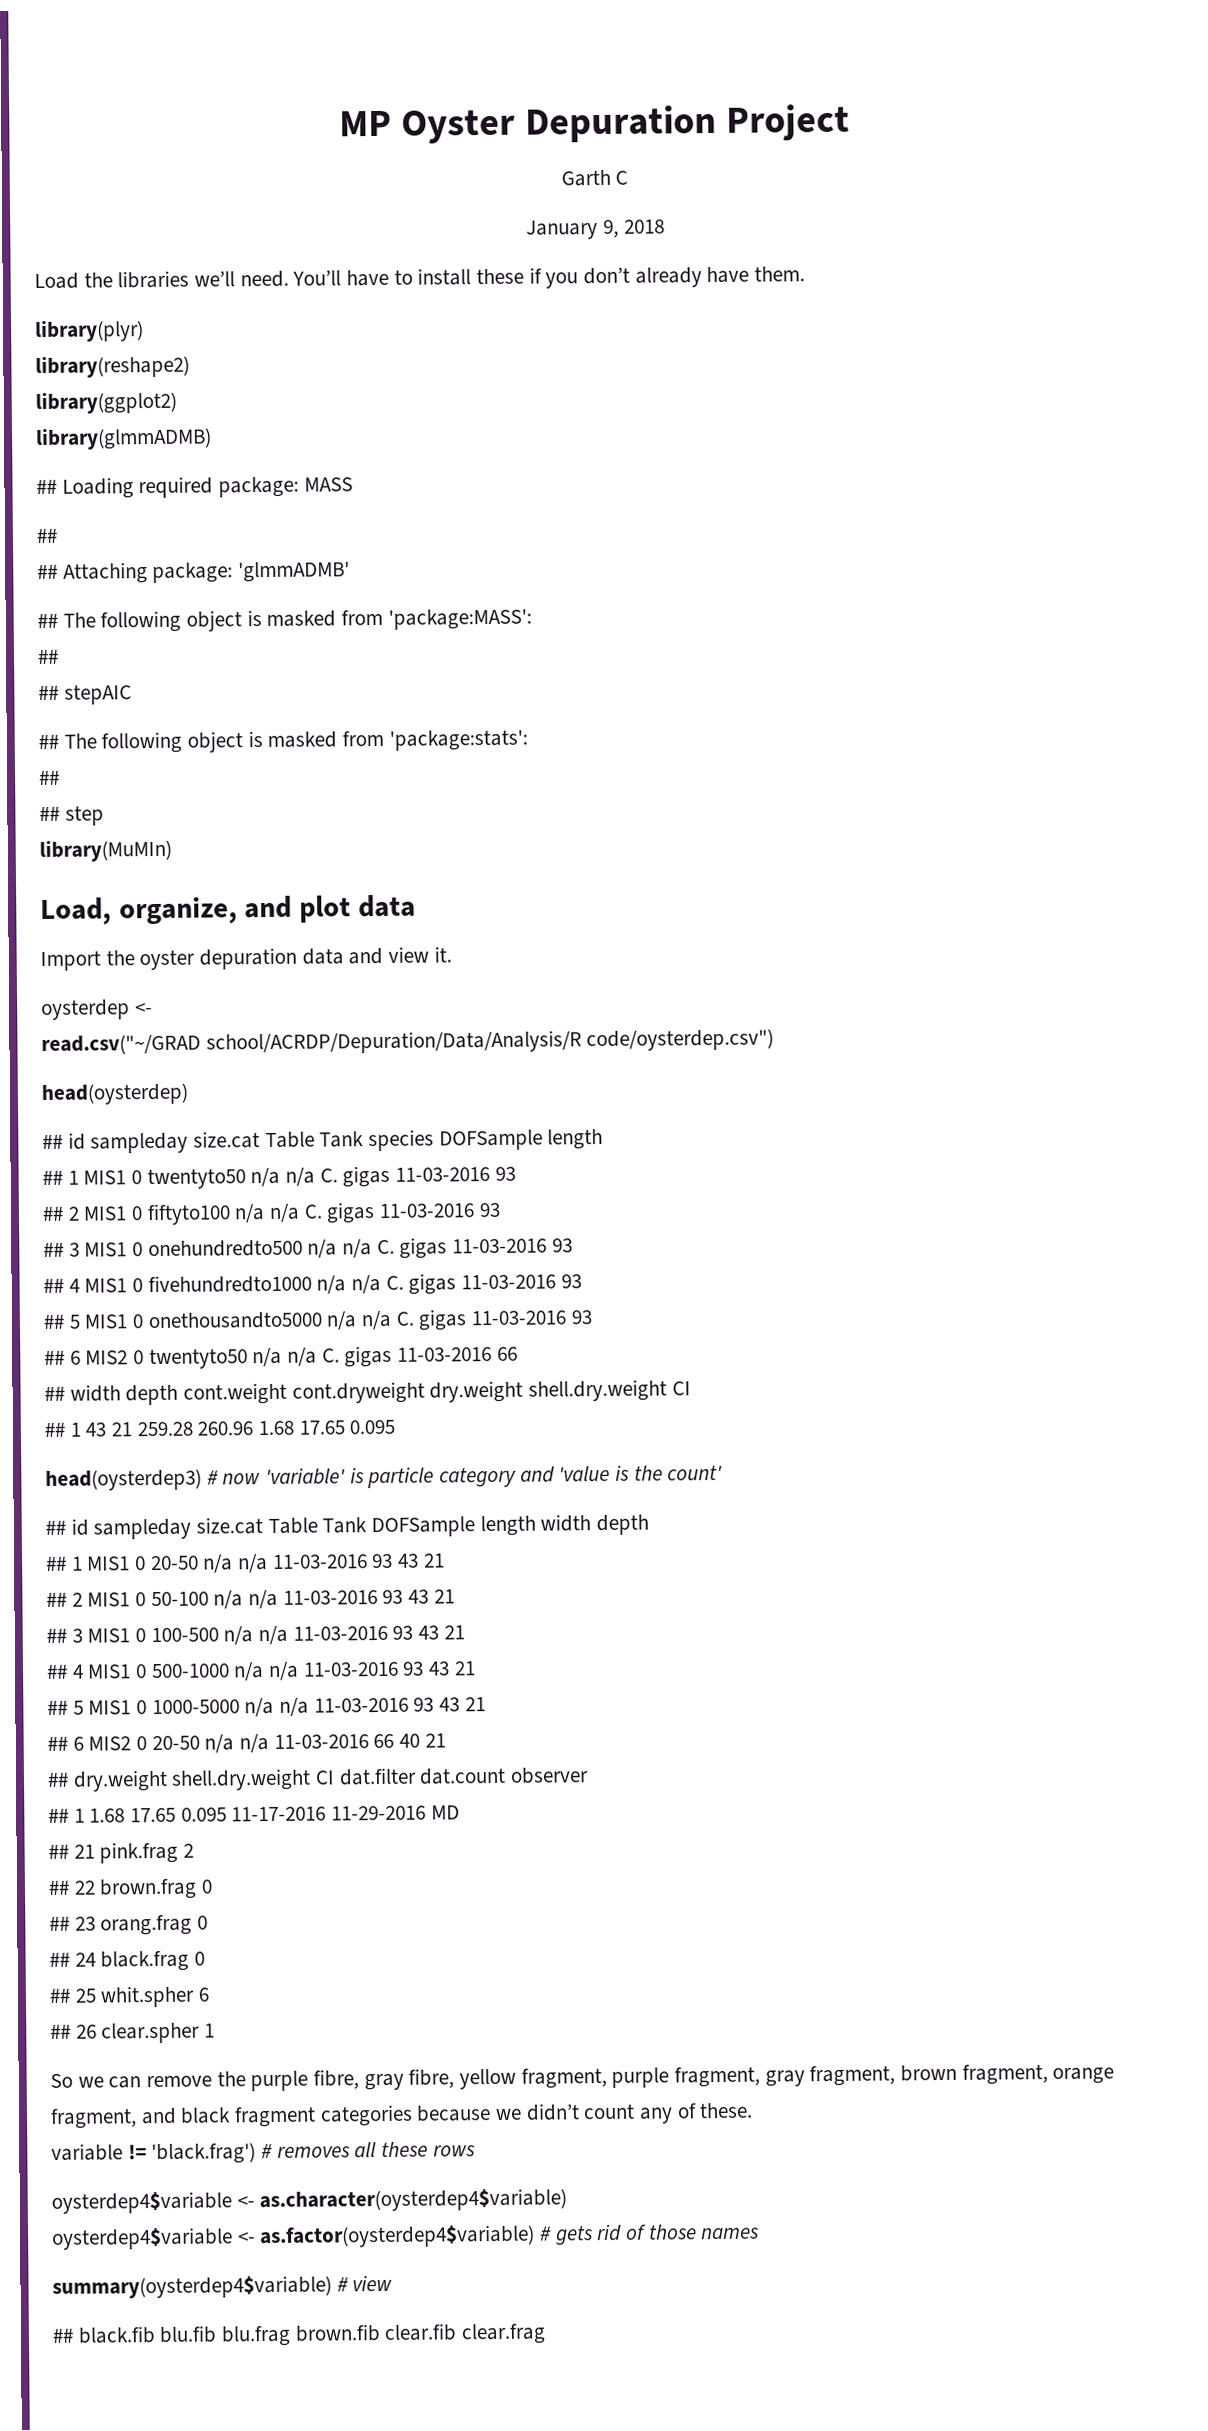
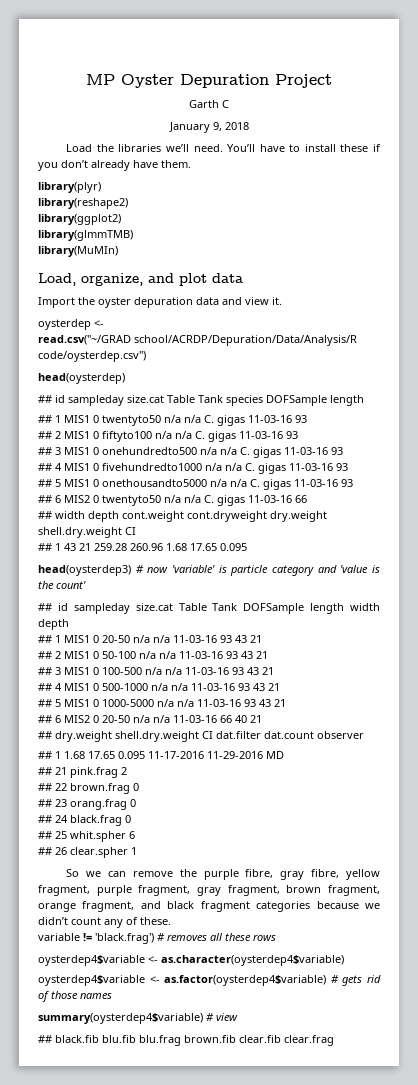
- library(glmmADMB)
- ## Loading required package: MASS
- ##
- ## Attaching package: 'glmmADMB'
- ## The following object is masked from 'package:MASS':
- ##
- ## stepAIC
- ## The following object is masked from 'package:stats':
- ##
- ## step
+ library(glmmTMB)
- ## 1 MIS1 0 twentyto50 n/a n/a C. gigas 11-03-2016 93
+ ## 1 MIS1 0 twentyto50 n/a n/a C. gigas 11-03-16 93
- ## 2 MIS1 0 fiftyto100 n/a n/a C. gigas 11-03-2016 93
+ ## 2 MIS1 0 fiftyto100 n/a n/a C. gigas 11-03-16 93
- ## 3 MIS1 0 onehundredto500 n/a n/a C. gigas 11-03-2016 93
+ ## 3 MIS1 0 onehundredto500 n/a n/a C. gigas 11-03-16 93
- ## 4 MIS1 0 fivehundredto1000 n/a n/a C. gigas 11-03-2016 93
+ ## 4 MIS1 0 fivehundredto1000 n/a n/a C. gigas 11-03-16 93
- ## 5 MIS1 0 onethousandto5000 n/a n/a C. gigas 11-03-2016 93
+ ## 5 MIS1 0 onethousandto5000 n/a n/a C. gigas 11-03-16 93
- ## 6 MIS2 0 twentyto50 n/a n/a C. gigas 11-03-2016 66
+ ## 6 MIS2 0 twentyto50 n/a n/a C. gigas 11-03-16 66
- ## 1 MIS1 0 20-50 n/a n/a 11-03-2016 93 43 21
+ ## 1 MIS1 0 20-50 n/a n/a 11-03-16 93 43 21
- ## 2 MIS1 0 50-100 n/a n/a 11-03-2016 93 43 21
+ ## 2 MIS1 0 50-100 n/a n/a 11-03-16 93 43 21
- ## 3 MIS1 0 100-500 n/a n/a 11-03-2016 93 43 21
+ ## 3 MIS1 0 100-500 n/a n/a 11-03-16 93 43 21
- ## 4 MIS1 0 500-1000 n/a n/a 11-03-2016 93 43 21
+ ## 4 MIS1 0 500-1000 n/a n/a 11-03-16 93 43 21
- ## 5 MIS1 0 1000-5000 n/a n/a 11-03-2016 93 43 21
+ ## 5 MIS1 0 1000-5000 n/a n/a 11-03-16 93 43 21
- ## 6 MIS2 0 20-50 n/a n/a 11-03-2016 66 40 21
+ ## 6 MIS2 0 20-50 n/a n/a 11-03-16 66 40 21

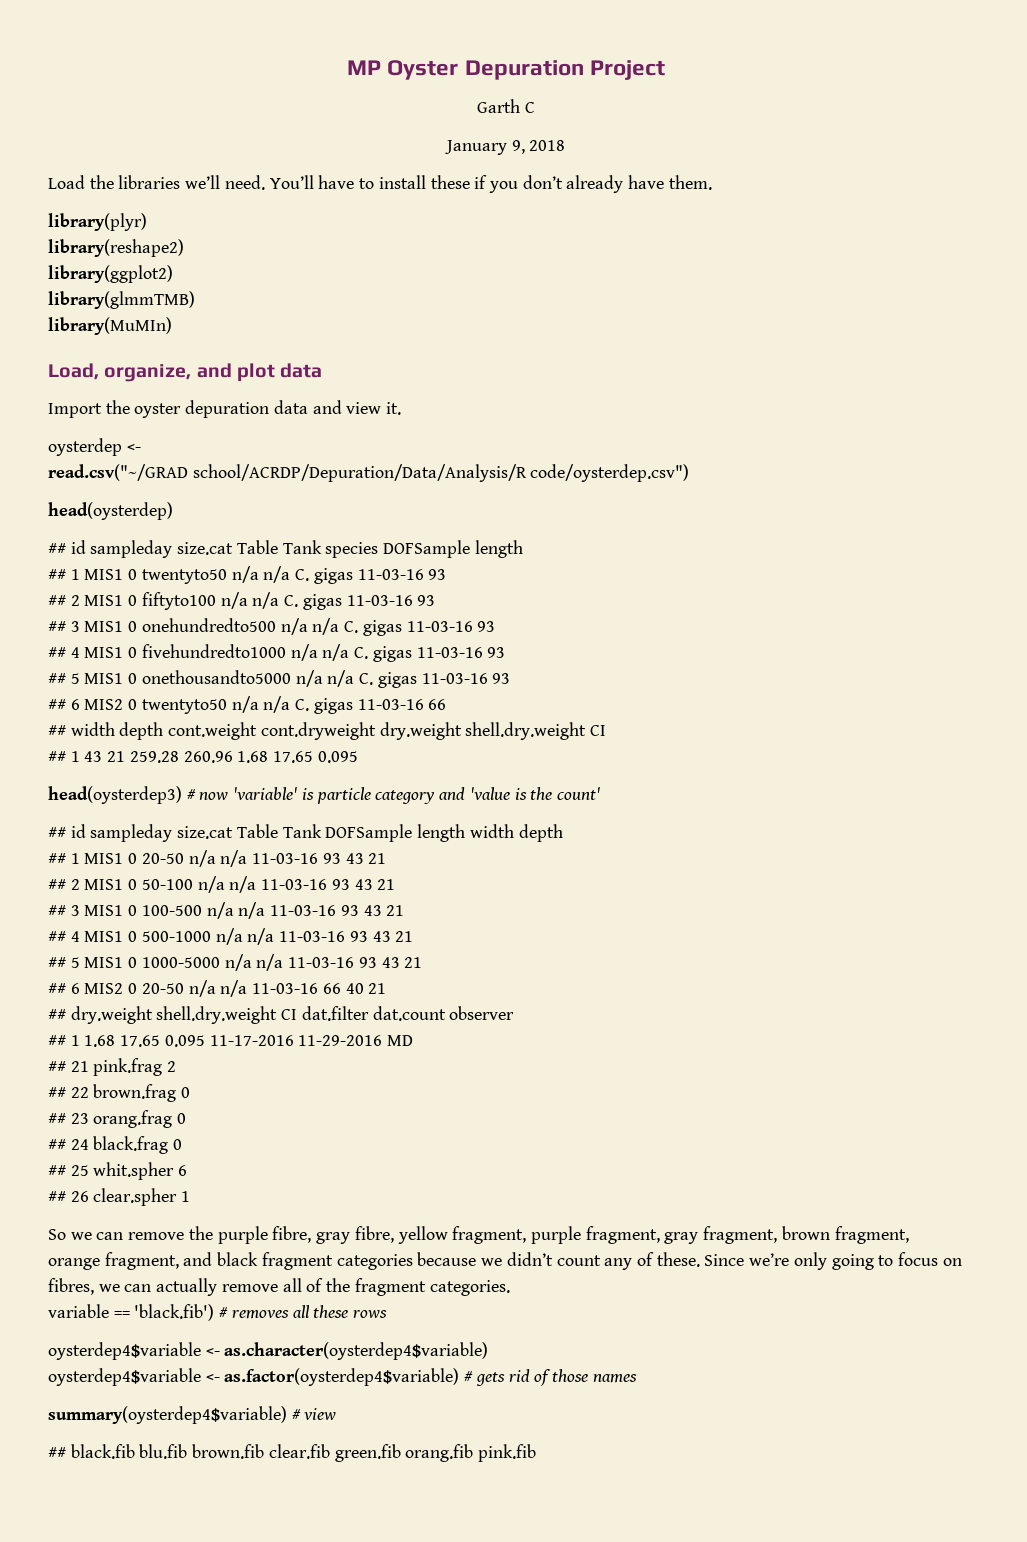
+ Since we’re only going to focus on fibres, we can actually remove all of the fragment categories.
- variable != 'black.frag') # removes all these rows
+ variable == 'black.fib') # removes all these rows
- ## black.fib blu.fib blu.frag brown.fib clear.fib clear.frag
+ ## black.fib blu.fib brown.fib clear.fib green.fib orang.fib pink.fib

